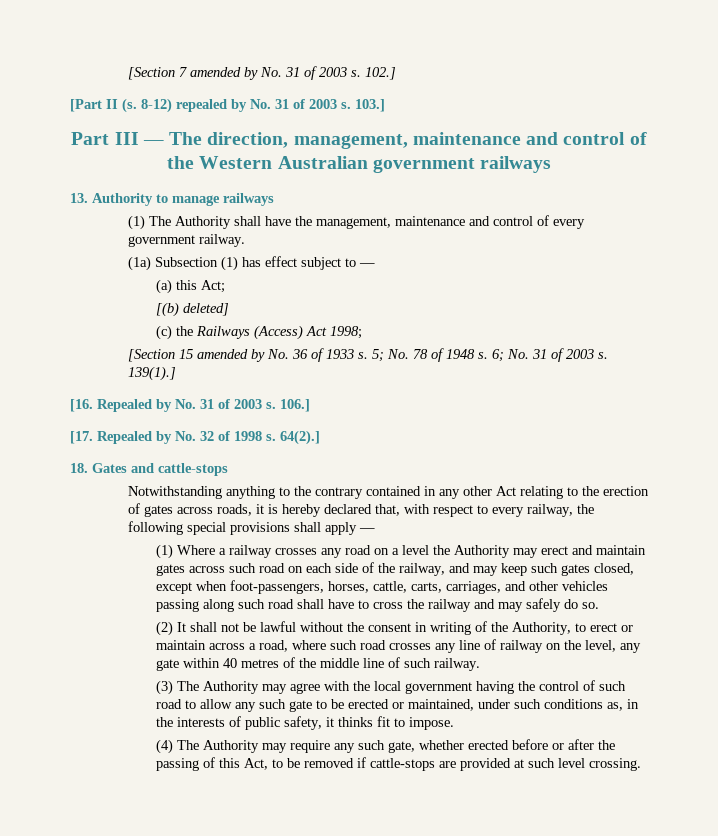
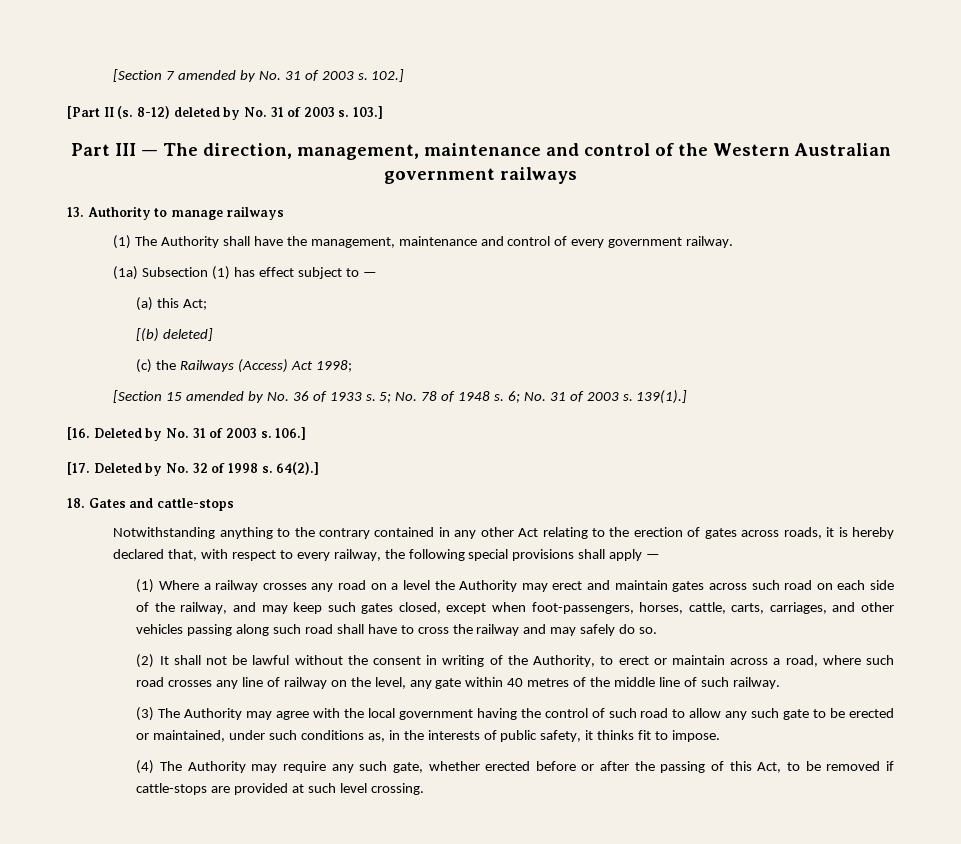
- 8-12) repealed by No. 31 of 2003 s.
+ 8-12) deleted by No. 31 of 2003 s.
- [16. Repealed by No. 31 of 2003 s.
+ [16. Deleted by No. 31 of 2003 s.
- [17. Repealed by No. 32 of 1998 s.
+ [17. Deleted by No. 32 of 1998 s.

